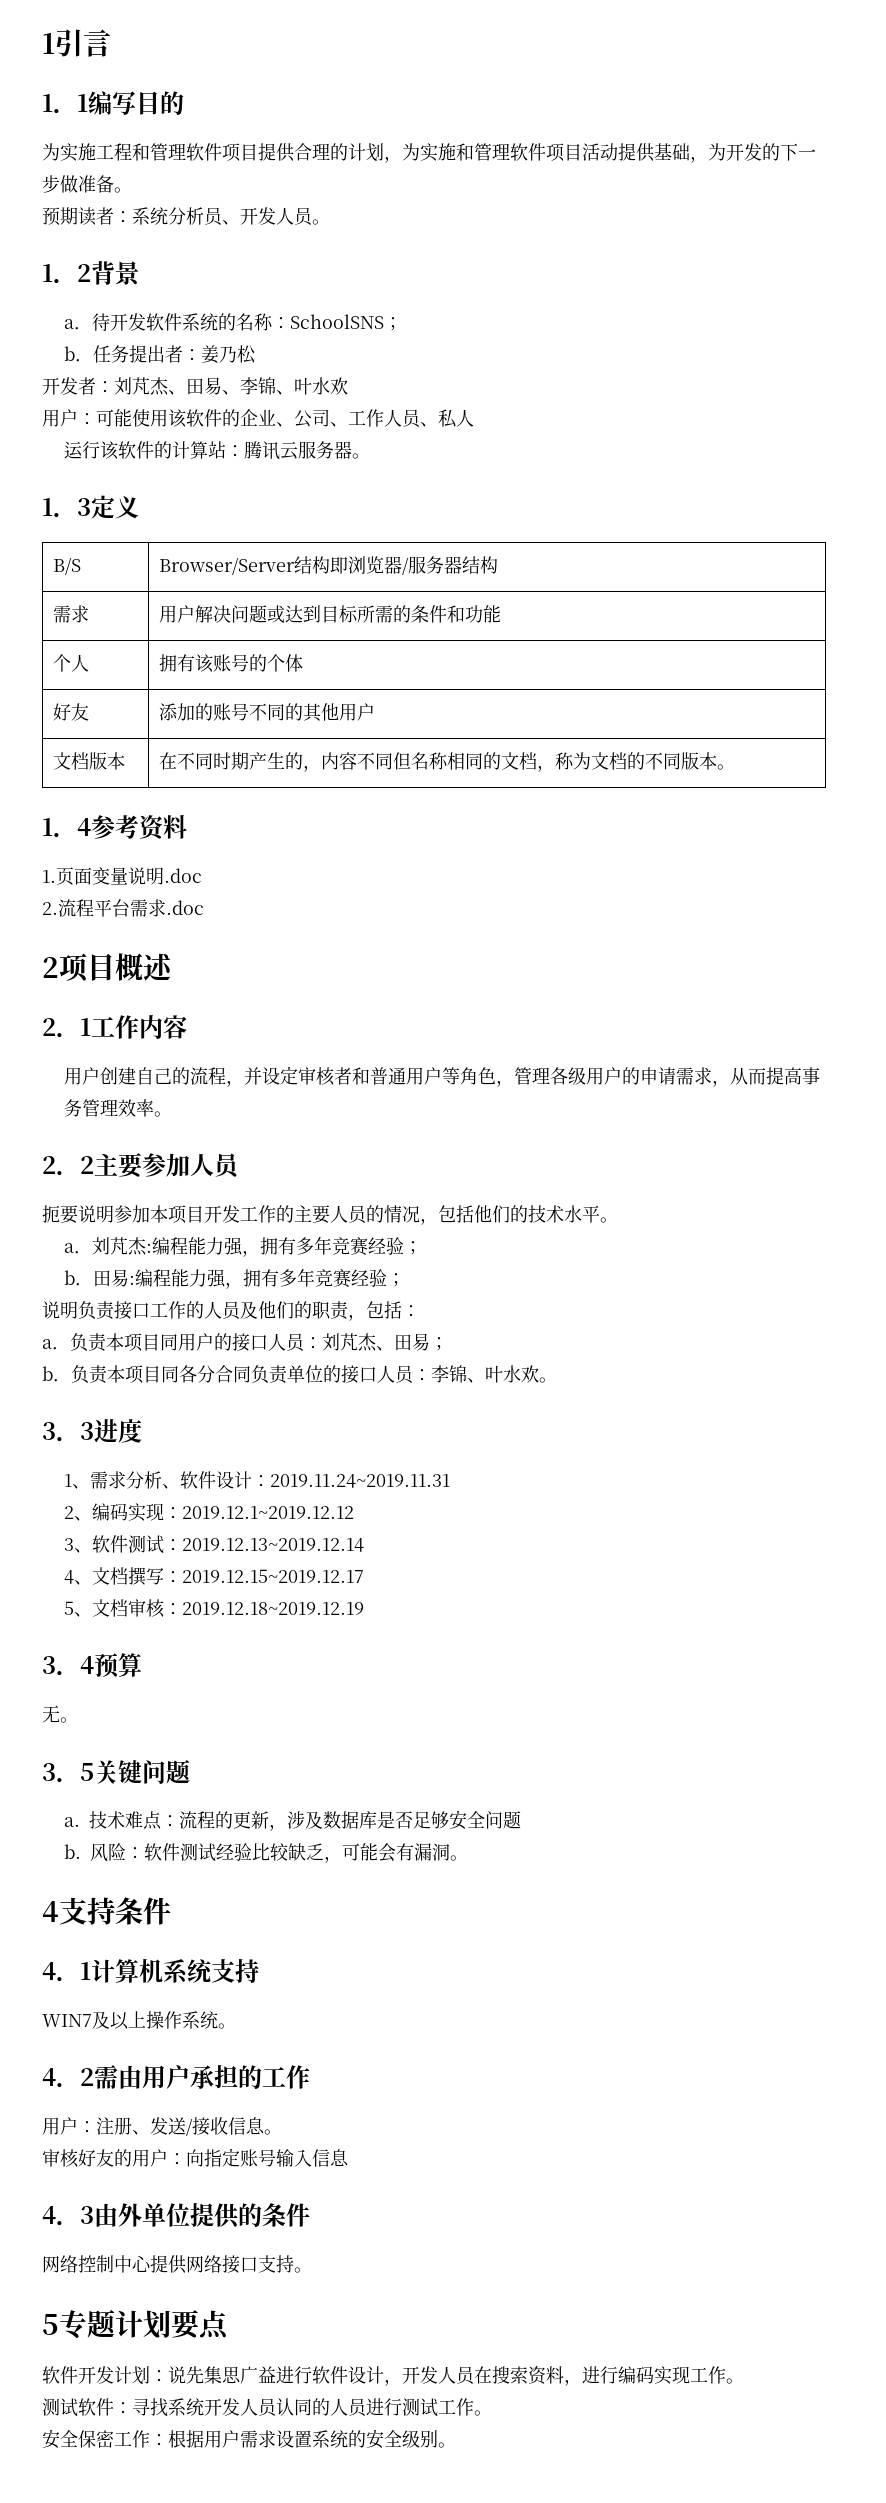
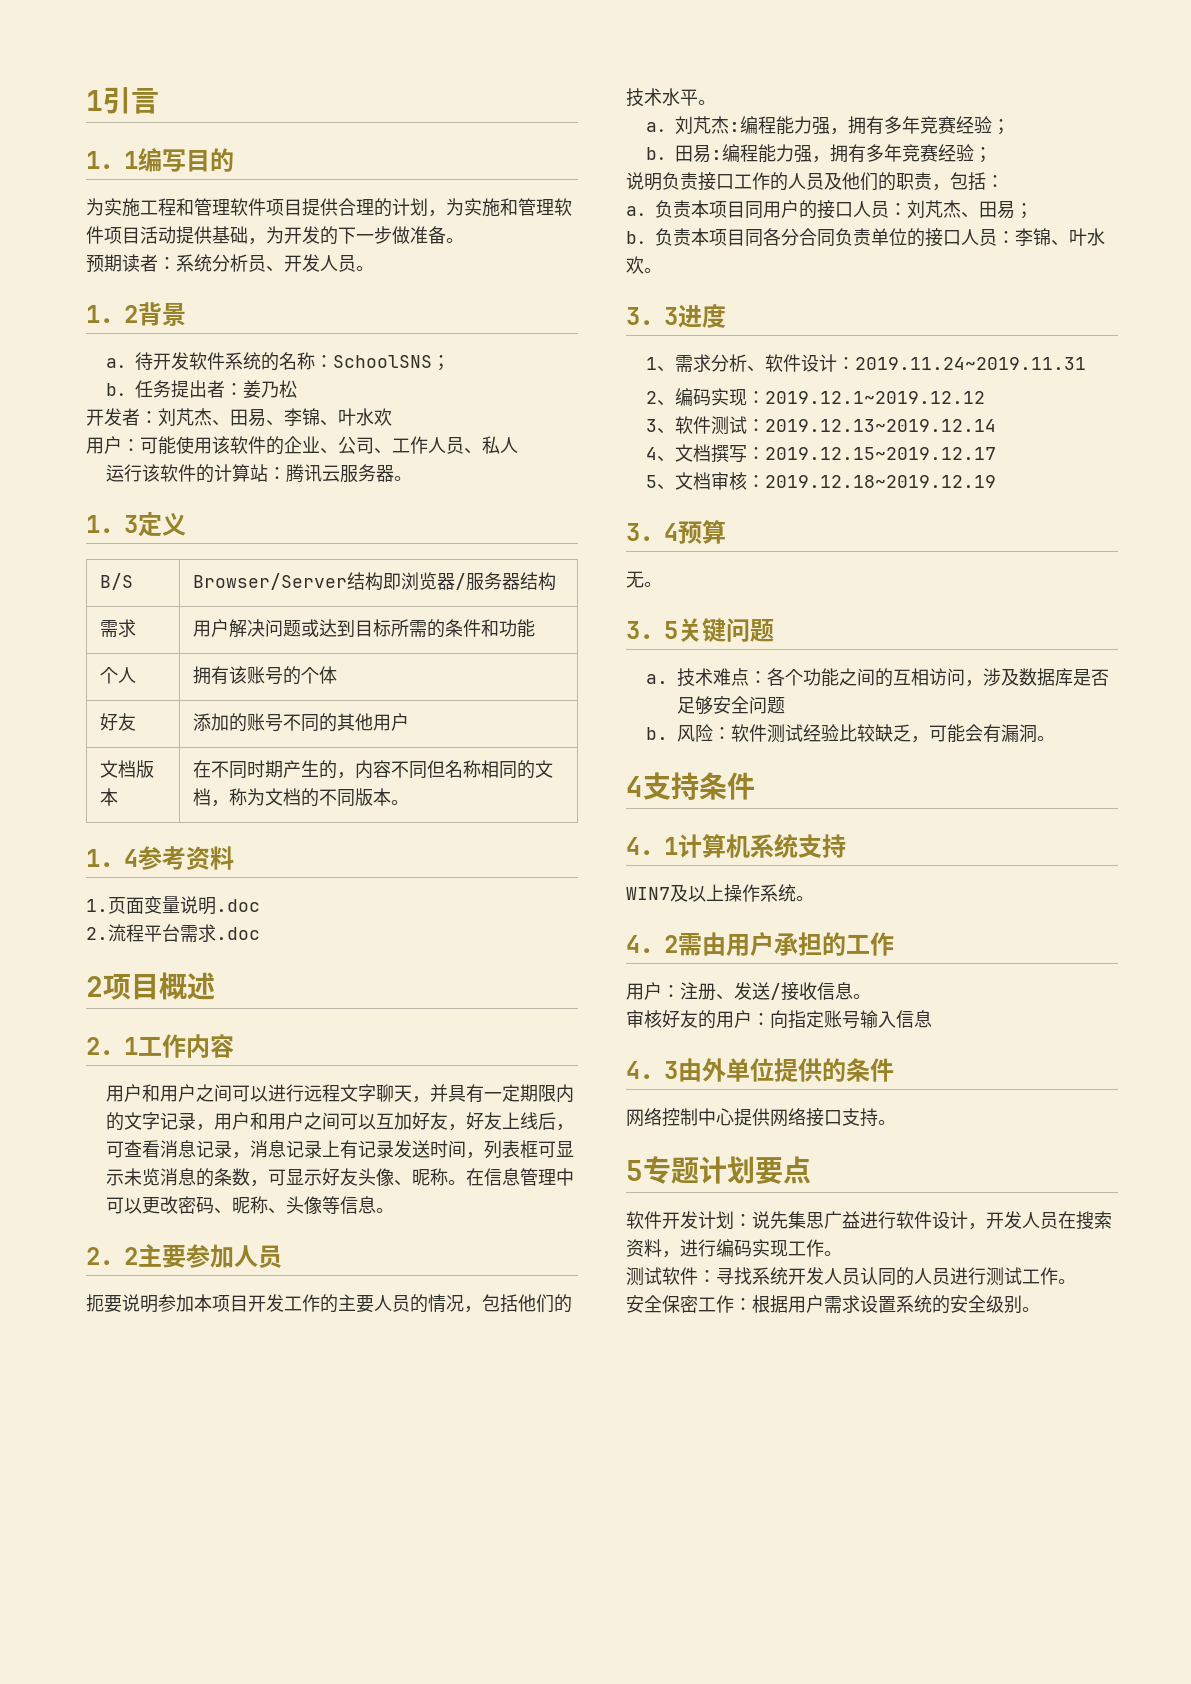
- 用户创建自己的流程，并设定审核者和普通用户等角色，管理各级用户的申请需求，从而提高事务管理效率。
+ 用户和用户之间可以进行远程文字聊天，并具有一定期限内的文字记录，用户和用户之间可以互加好友，好友上线后，可查看消息记录，消息记录上有记录发送时间，列表框可显示未览消息的条数，可显示好友头像、昵称。在信息管理中可以更改密码、昵称、头像等信息。
- 技术难点：流程的更新，涉及数据库是否足够安全问题
+ 技术难点：各个功能之间的互相访问，涉及数据库是否足够安全问题

